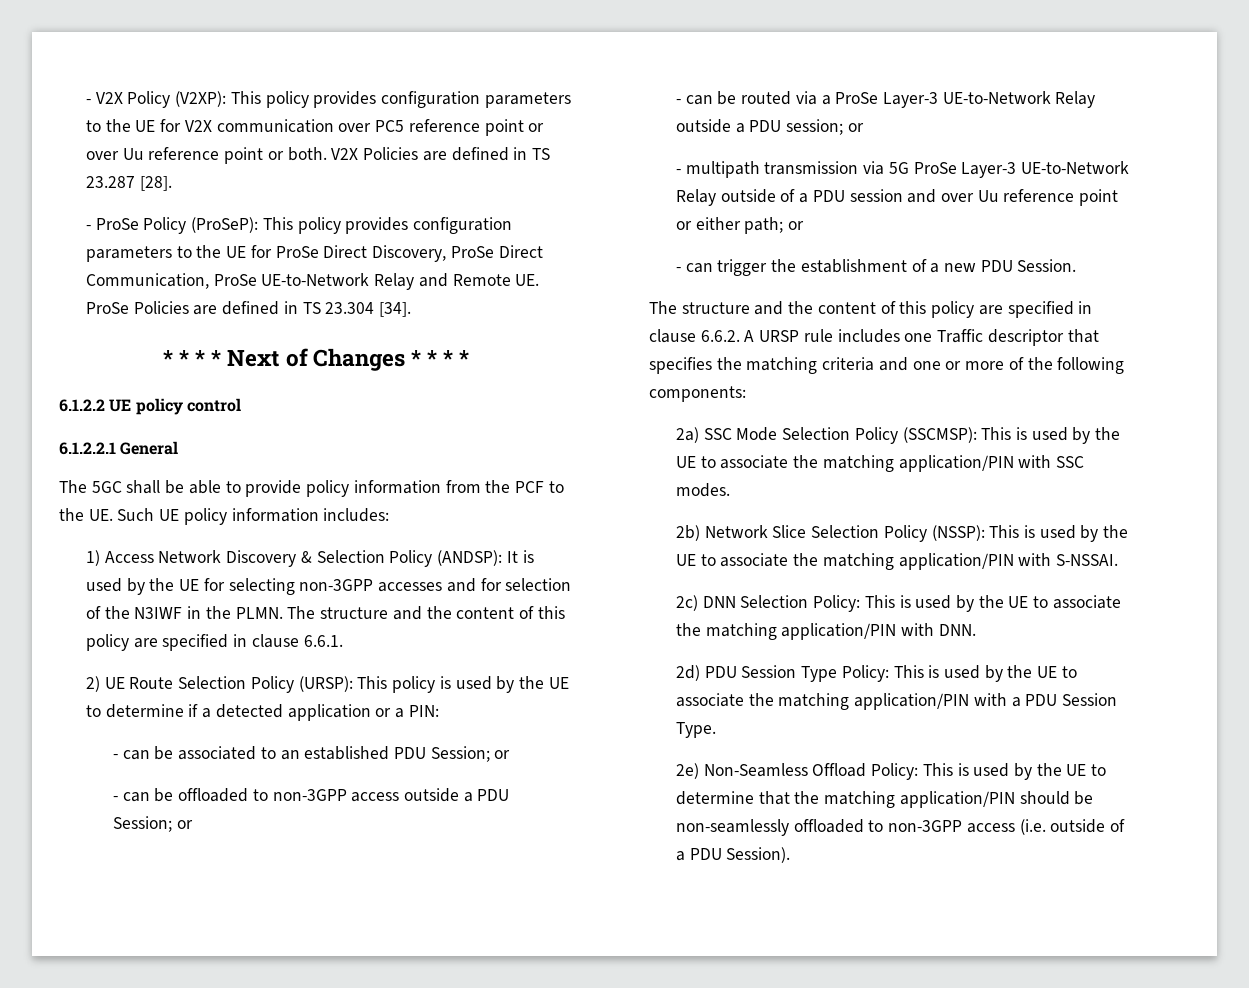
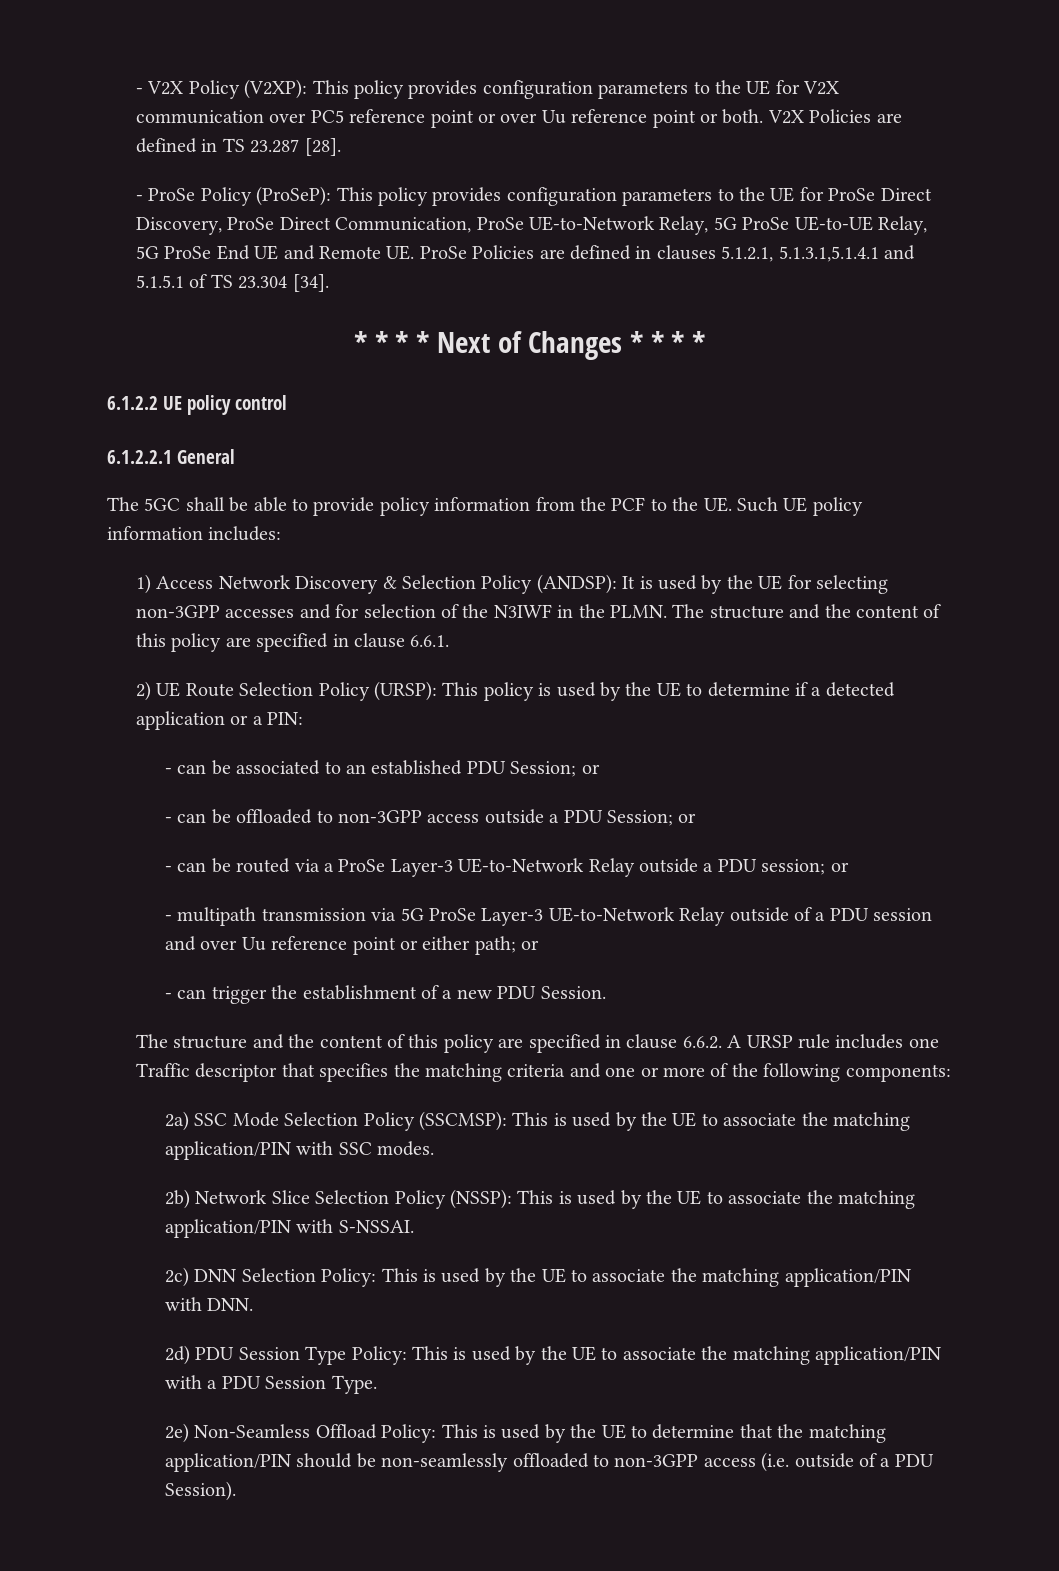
- - ProSe Policy (ProSeP): This policy provides configuration parameters to the UE for ProSe Direct Discovery, ProSe Direct Communication, ProSe UE-to-Network Relay and Remote UE. ProSe Policies are defined in TS 23.304 [34].
+ - ProSe Policy (ProSeP): This policy provides configuration parameters to the UE for ProSe Direct Discovery, ProSe Direct Communication, ProSe UE-to-Network Relay, 5G ProSe UE-to-UE Relay, 5G ProSe End UE and Remote UE. ProSe Policies are defined in clauses 5.1.2.1, 5.1.3.1,5.1.4.1 and 5.1.5.1 of TS 23.304 [34].

